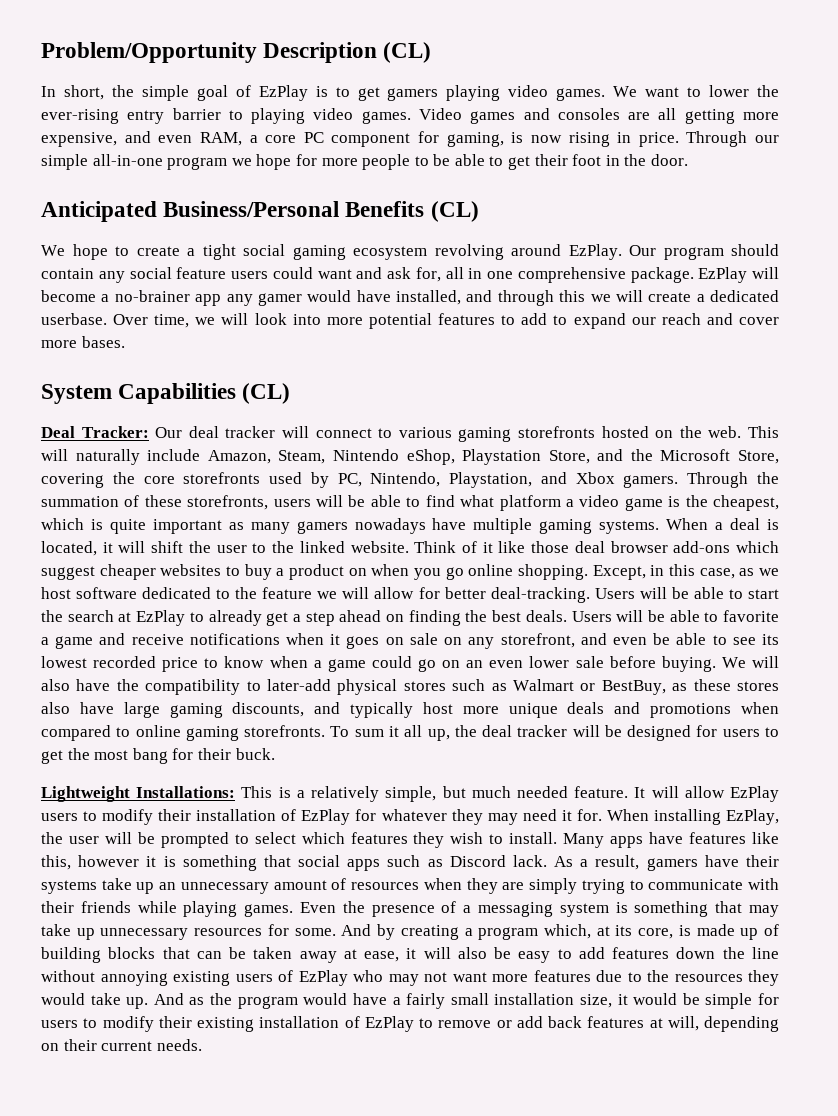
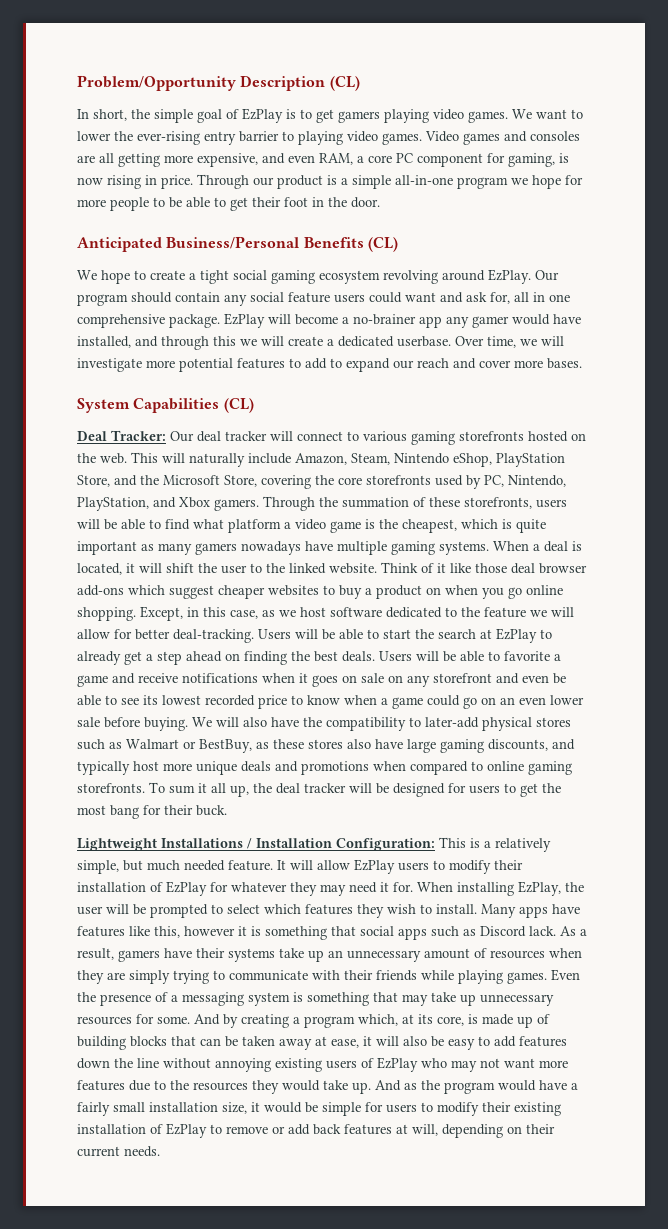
- Through our simple all-in-one program we hope for more people to be able to get their foot in the door.
+ Through our product is a simple all-in-one program we hope for more people to be able to get their foot in the door.
- Over time, we will look into more potential features to add to expand our reach and cover more bases.
+ Over time, we will investigate more potential features to add to expand our reach and cover more bases.
- This will naturally include Amazon, Steam, Nintendo eShop, Playstation Store, and the Microsoft Store, covering the core storefronts used by PC, Nintendo, Playstation, and Xbox gamers.
+ This will naturally include Amazon, Steam, Nintendo eShop, PlayStation Store, and the Microsoft Store, covering the core storefronts used by PC, Nintendo, PlayStation, and Xbox gamers.
- Users will be able to favorite a game and receive notifications when it goes on sale on any storefront, and even be able to see its lowest recorded price to know when a game could go on an even lower sale before buying.
+ Users will be able to favorite a game and receive notifications when it goes on sale on any storefront and even be able to see its lowest recorded price to know when a game could go on an even lower sale before buying.
- Lightweight Installations: This is a relatively simple, but much needed feature.
+ Lightweight Installations / Installation Configuration: This is a relatively simple, but much needed feature.

